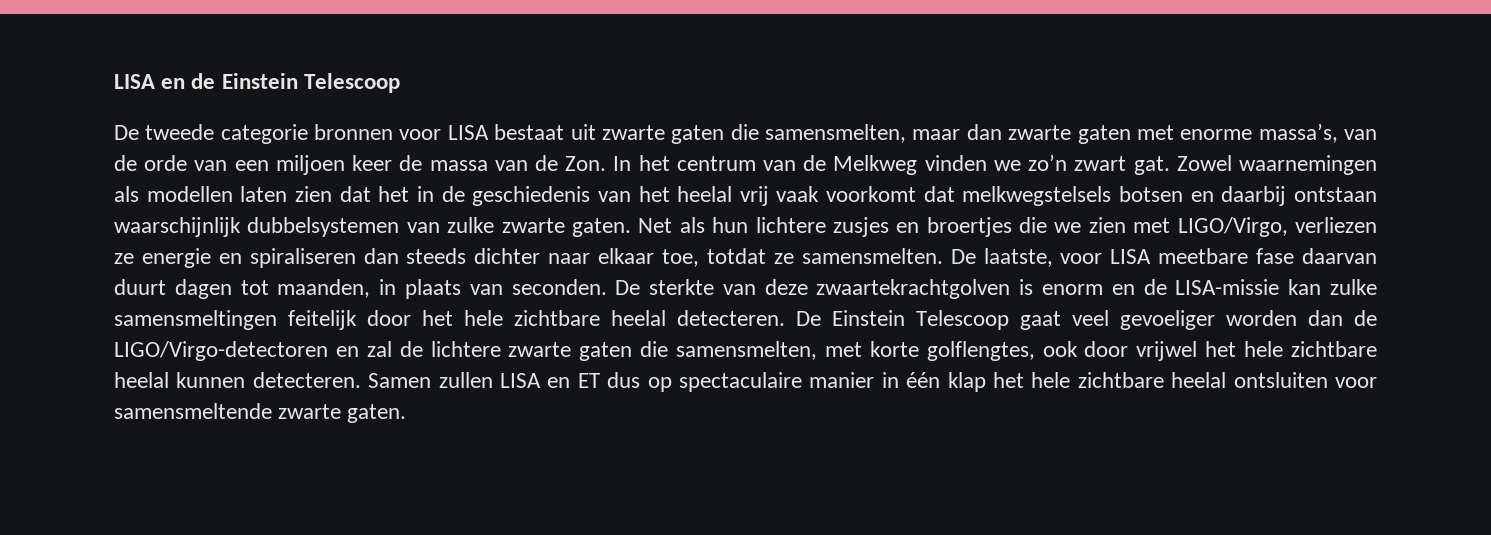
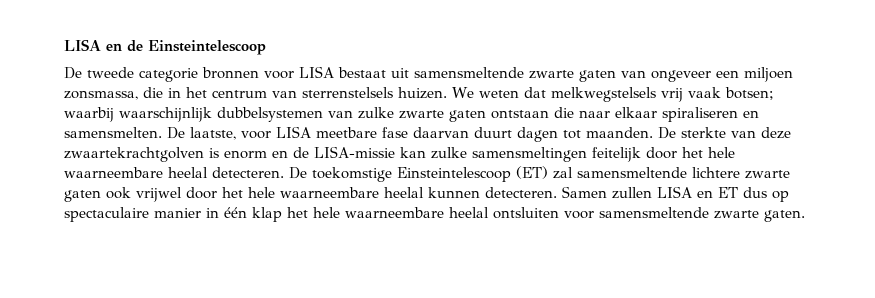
- LISA en de Einstein Telescoop
+ LISA en de Einsteintelescoop
- De tweede categorie bronnen voor LISA bestaat uit zwarte gaten die samensmelten, maar dan zwarte gaten met enorme massa’s, van de orde van een miljoen keer de massa van de Zon. In het centrum van de Melkweg vinden we zo’n zwart gat. Zowel waarnemingen als modellen laten zien dat het in de geschiedenis van het heelal vrij vaak voorkomt dat melkwegstelsels botsen en daarbij ontstaan waarschijnlijk dubbelsystemen van zulke zwarte gaten. Net als hun lichtere zusjes en broertjes die we zien met LIGO/Virgo, verliezen ze energie en spiraliseren dan steeds dichter naar elkaar toe, totdat ze samensmelten.
+ De tweede categorie bronnen voor LISA bestaat uit samensmeltende zwarte gaten van ongeveer een miljoen zonsmassa, die in het centrum van sterrenstelsels huizen. We weten dat melkwegstelsels vrij vaak botsen; waarbij waarschijnlijk dubbelsystemen van zulke zwarte gaten ontstaan die naar elkaar spiraliseren en samensmelten.
- De laatste, voor LISA meetbare fase daarvan duurt dagen tot maanden, in plaats van seconden.
+ De laatste, voor LISA meetbare fase daarvan duurt dagen tot maanden.
- De sterkte van deze zwaartekrachtgolven is enorm en de LISA-missie kan zulke samensmeltingen feitelijk door het hele zichtbare heelal detecteren.
+ De sterkte van deze zwaartekrachtgolven is enorm en de LISA-missie kan zulke samensmeltingen feitelijk door het hele waarneembare heelal detecteren.
- De Einstein Telescoop gaat veel gevoeliger worden dan de LIGO/Virgo-detectoren en zal de lichtere zwarte gaten die samensmelten, met korte golflengtes, ook door vrijwel het hele zichtbare heelal kunnen detecteren.
+ De toekomstige Einsteintelescoop (ET) zal samensmeltende lichtere zwarte gaten ook vrijwel door het hele waarneembare heelal kunnen detecteren.
- Samen zullen LISA en ET dus op spectaculaire manier in één klap het hele zichtbare heelal ontsluiten voor samensmeltende zwarte gaten.
+ Samen zullen LISA en ET dus op spectaculaire manier in één klap het hele waarneembare heelal ontsluiten voor samensmeltende zwarte gaten.

